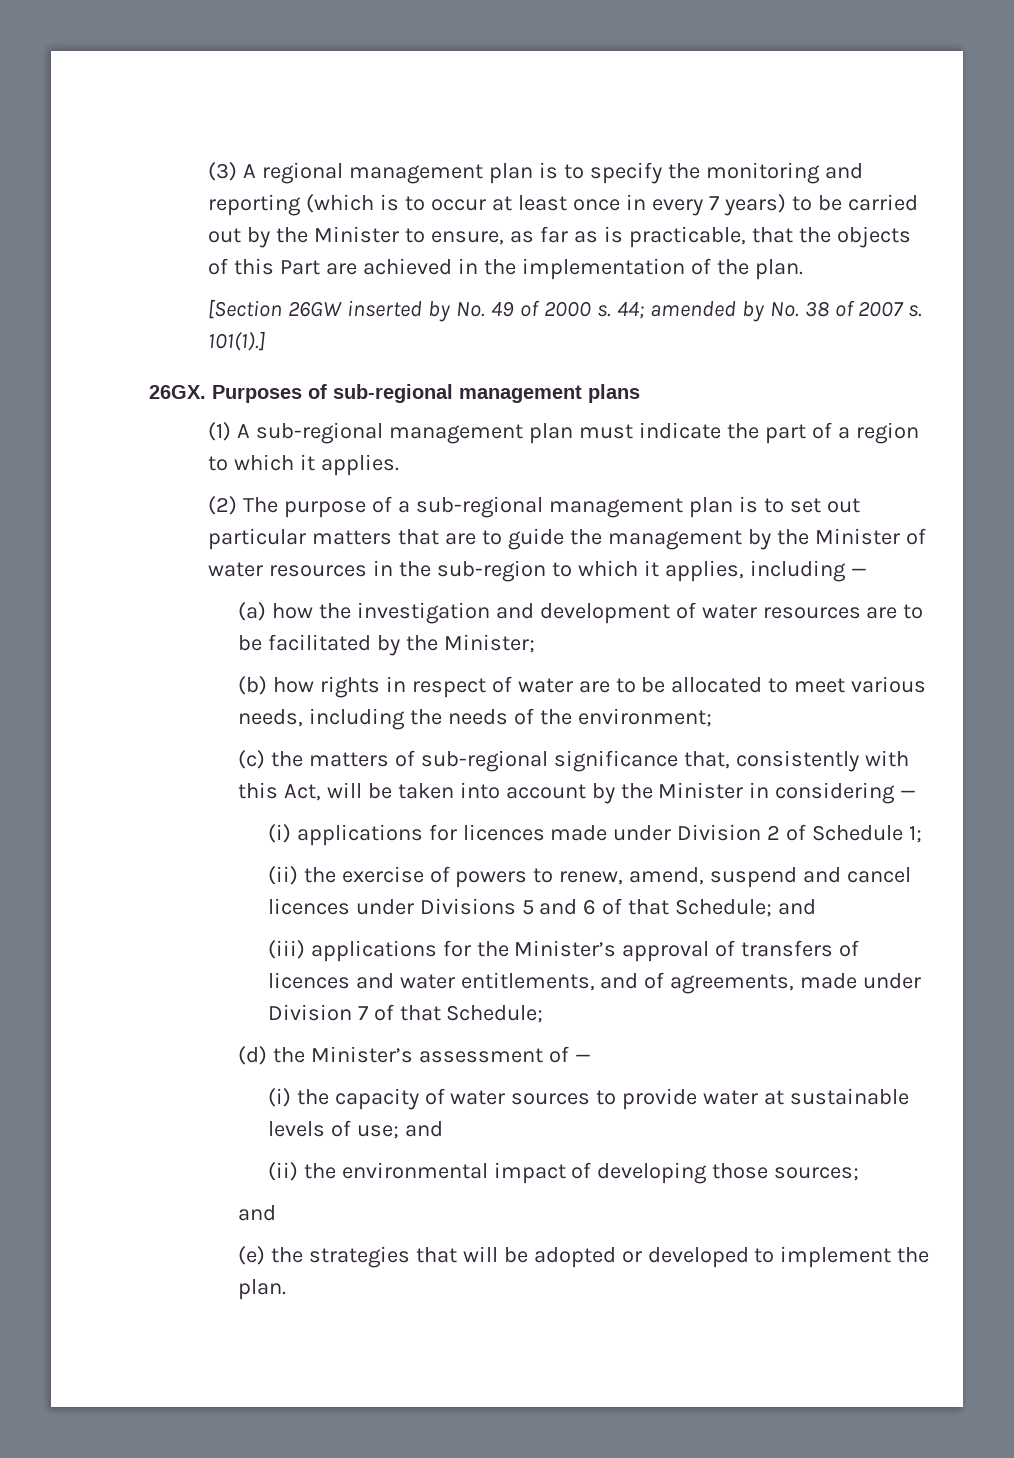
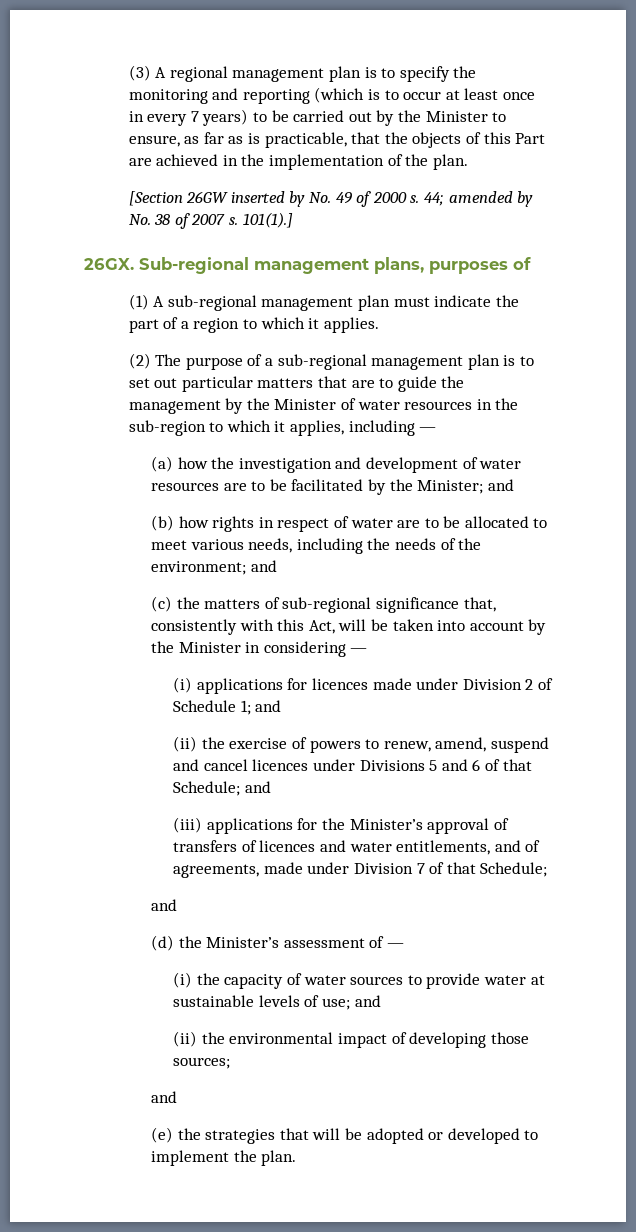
- Purposes of sub-regional management plans
+ Sub-regional management plans, purposes of
- (a) how the investigation and development of water resources are to be facilitated by the Minister;
+ (a) how the investigation and development of water resources are to be facilitated by the Minister; and
- (b) how rights in respect of water are to be allocated to meet various needs, including the needs of the environment;
+ (b) how rights in respect of water are to be allocated to meet various needs, including the needs of the environment; and
- (i) applications for licences made under Division 2 of Schedule 1;
+ (i) applications for licences made under Division 2 of Schedule 1; and
  (iii) applications for the Minister’s approval of transfers of licences and water entitlements, and of agreements, made under Division 7 of that Schedule;
+ and

